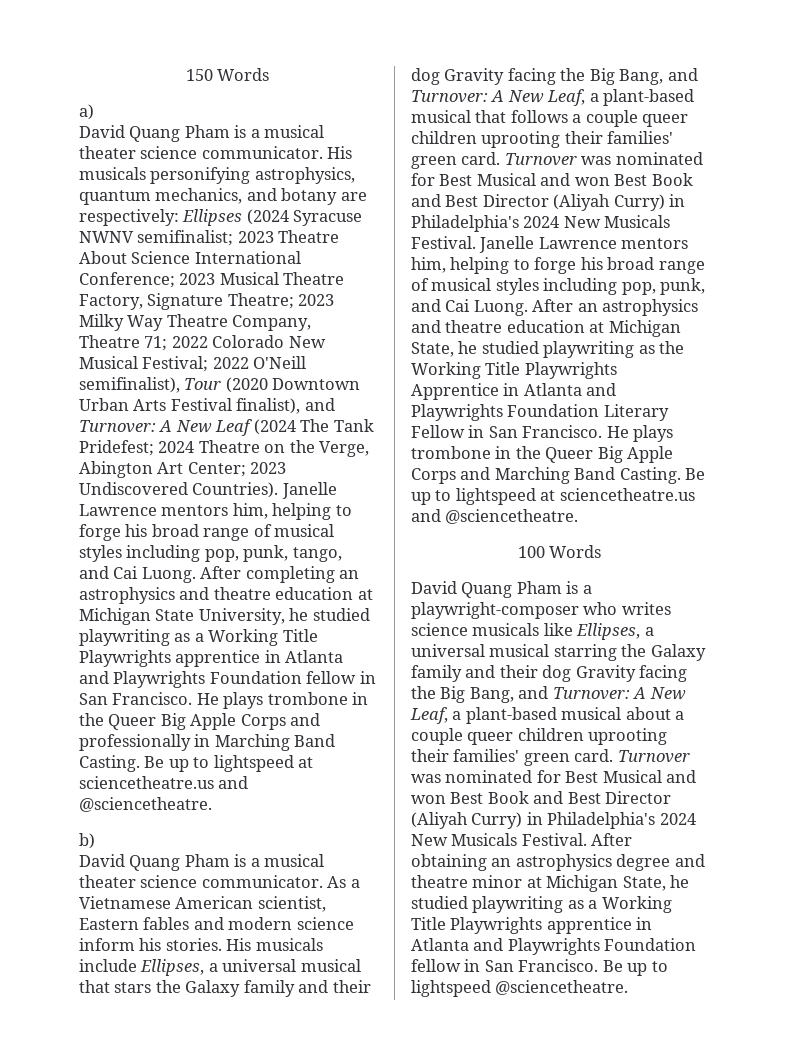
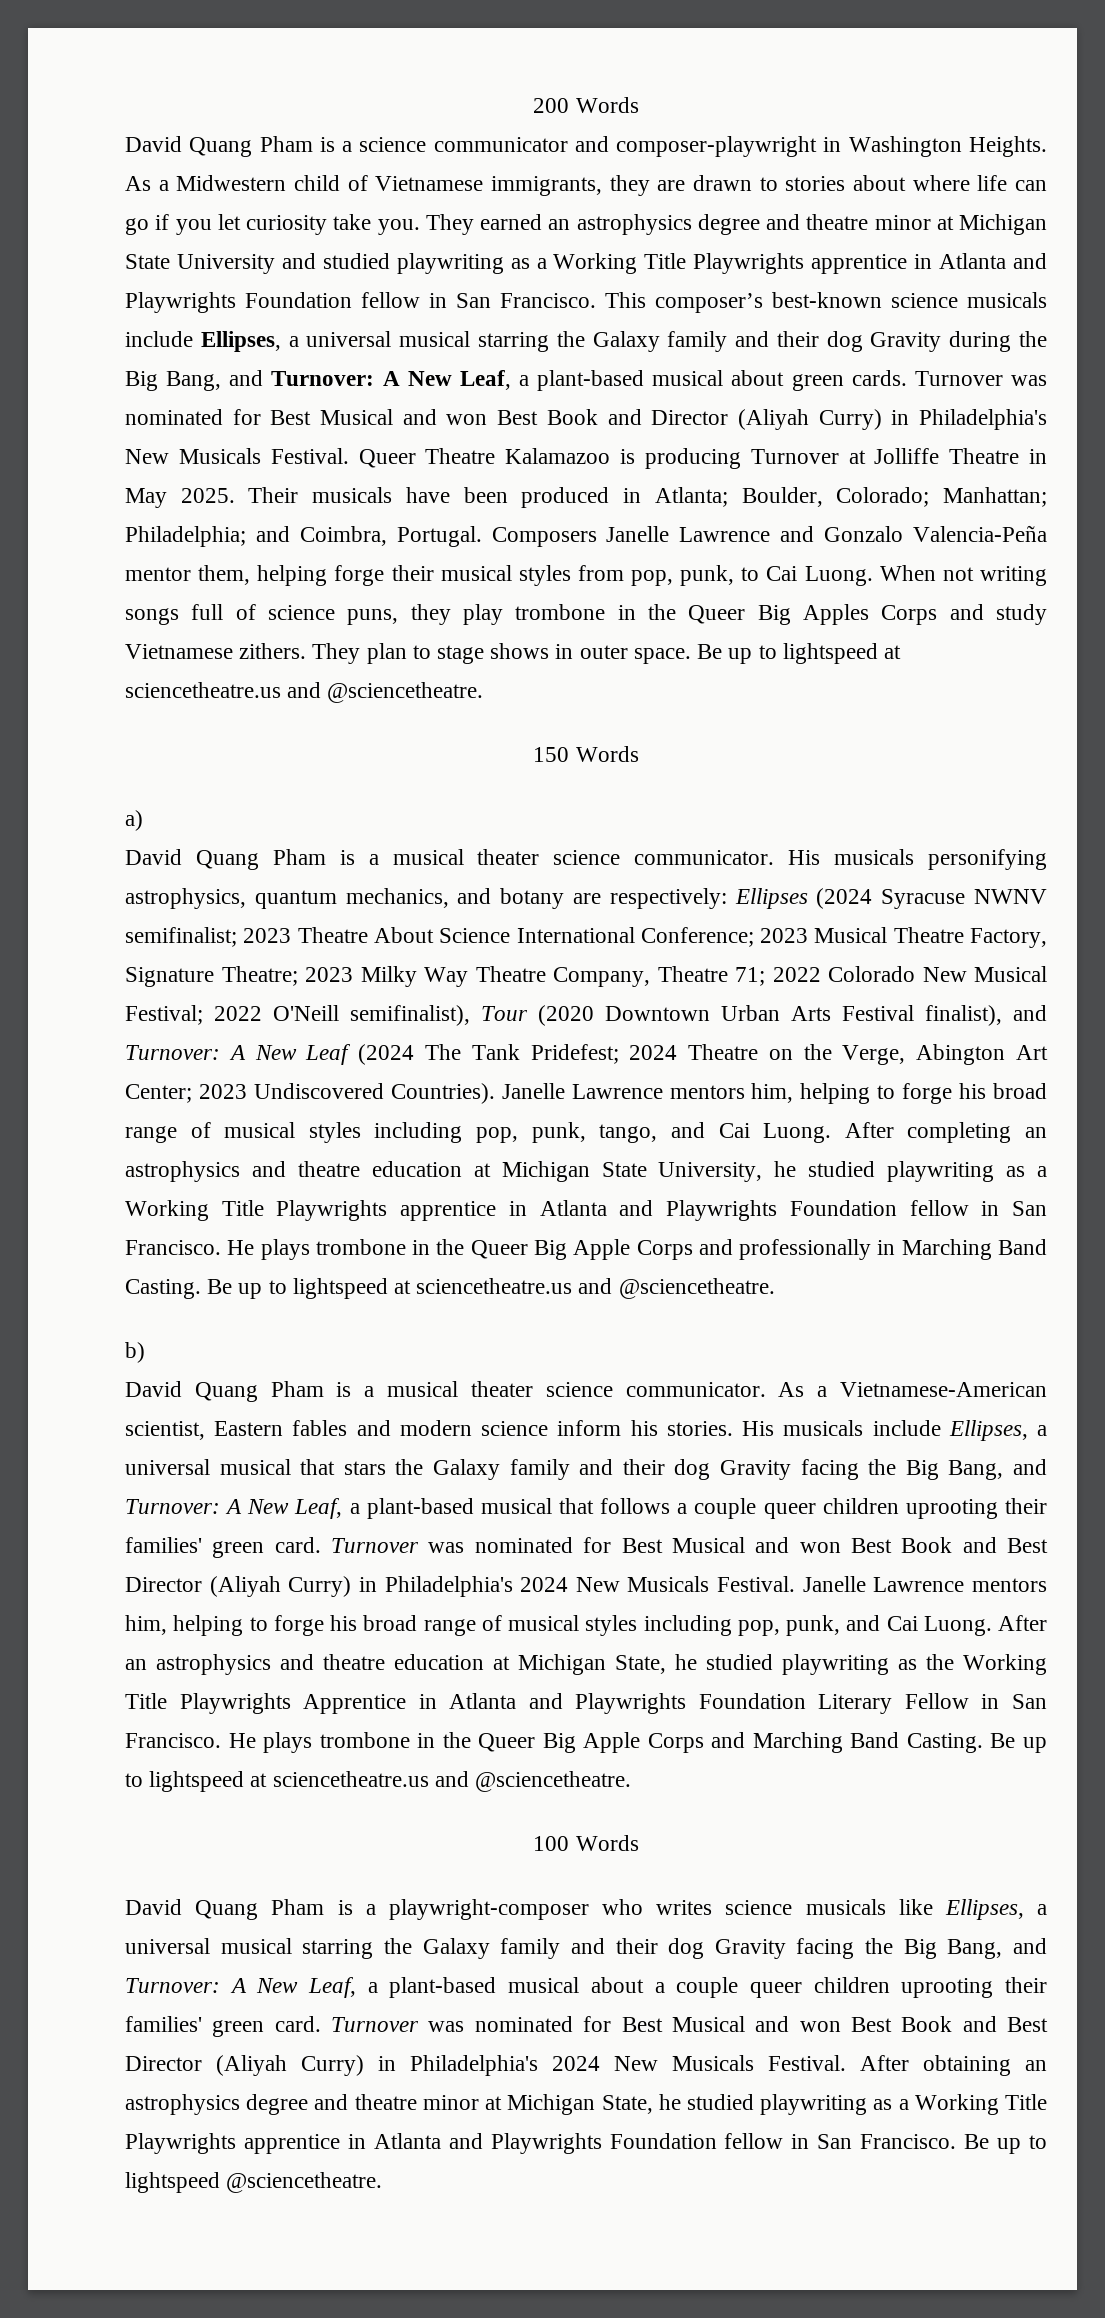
+ 200 Words
+ David Quang Pham is a science communicator and composer-playwright in Washington Heights. As a Midwestern child of Vietnamese immigrants, they are drawn to stories about where life can go if you let curiosity take you. They earned an astrophysics degree and theatre minor at Michigan State University and studied playwriting as a Working Title Playwrights apprentice in Atlanta and Playwrights Foundation fellow in San Francisco. This composer’s best-known science musicals include Ellipses, a universal musical starring the Galaxy family and their dog Gravity during the Big Bang, and Turnover: A New Leaf, a plant-based musical about green cards. Turnover was nominated for Best Musical and won Best Book and Director (Aliyah Curry) in Philadelphia's New Musicals Festival. Queer Theatre Kalamazoo is producing Turnover at Jolliffe Theatre in May 2025. Their musicals have been produced in Atlanta; Boulder, Colorado; Manhattan; Philadelphia; and Coimbra, Portugal. Composers Janelle Lawrence and Gonzalo Valencia-Peña mentor them, helping forge their musical styles from pop, punk, to Cai Luong. When not writing songs full of science puns, they play trombone in the Queer Big Apples Corps and study Vietnamese zithers. They plan to stage shows in outer space. Be up to lightspeed at sciencetheatre.us and @sciencetheatre.
- As a Vietnamese American scientist, Eastern fables and modern science inform his stories.
+ As a Vietnamese-American scientist, Eastern fables and modern science inform his stories.

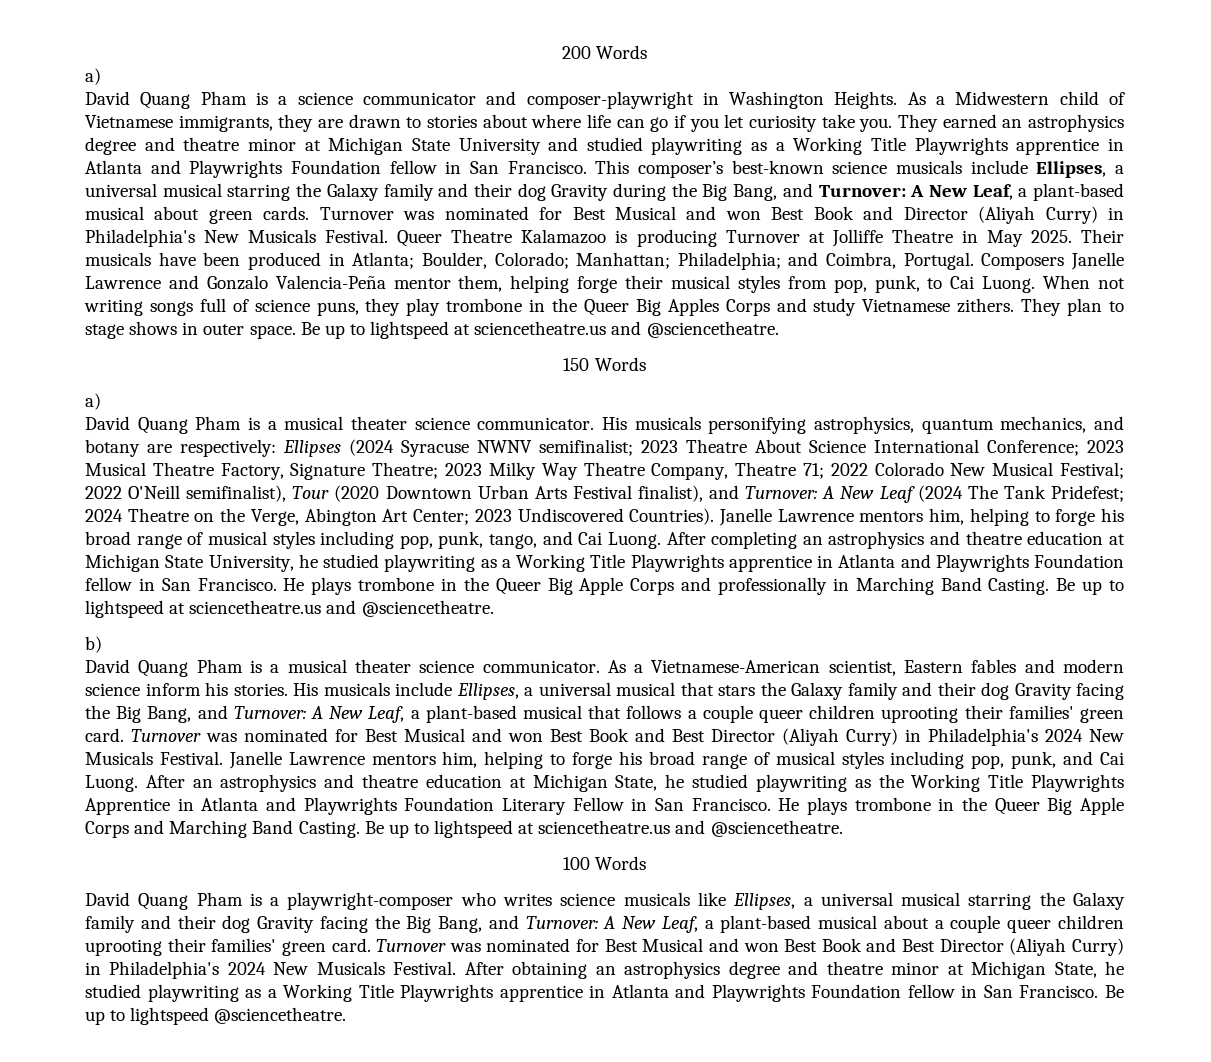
  200 Words
+ a)

